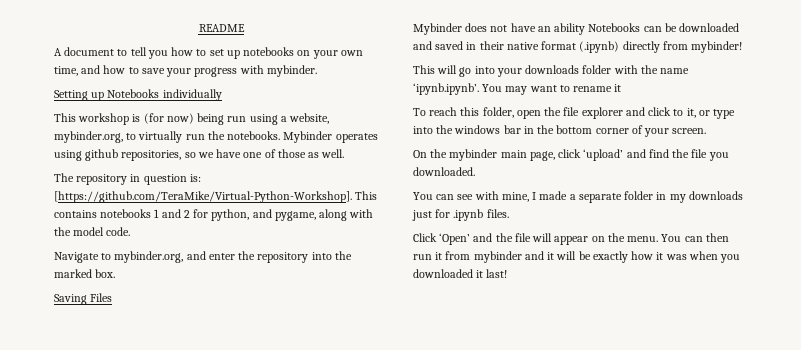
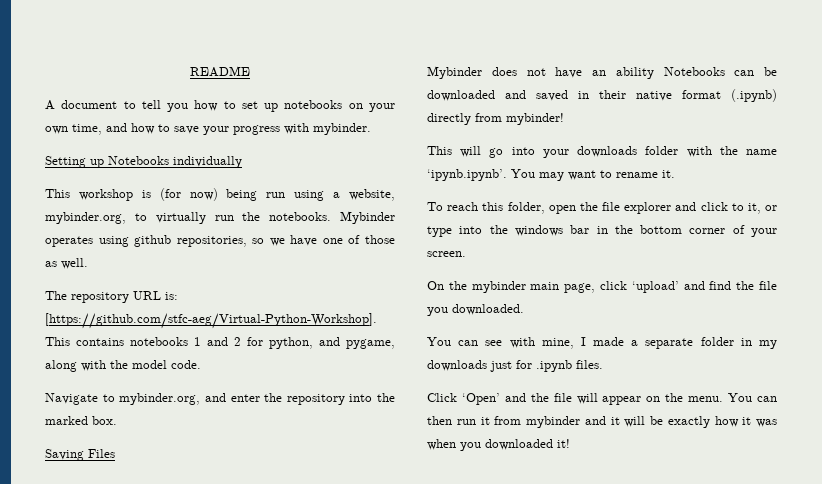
- The repository in question is: [https://github.com/TeraMike/Virtual-Python-Workshop]. This contains notebooks 1 and 2 for python, and pygame, along with the model code.
+ The repository URL is: [https://github.com/stfc-aeg/Virtual-Python-Workshop]. This contains notebooks 1 and 2 for python, and pygame, along with the model code.
- This will go into your downloads folder with the name ‘ipynb.ipynb’. You may want to rename it
+ This will go into your downloads folder with the name ‘ipynb.ipynb’. You may want to rename it.
- You can then run it from mybinder and it will be exactly how it was when you downloaded it last!
+ You can then run it from mybinder and it will be exactly how it was when you downloaded it!

